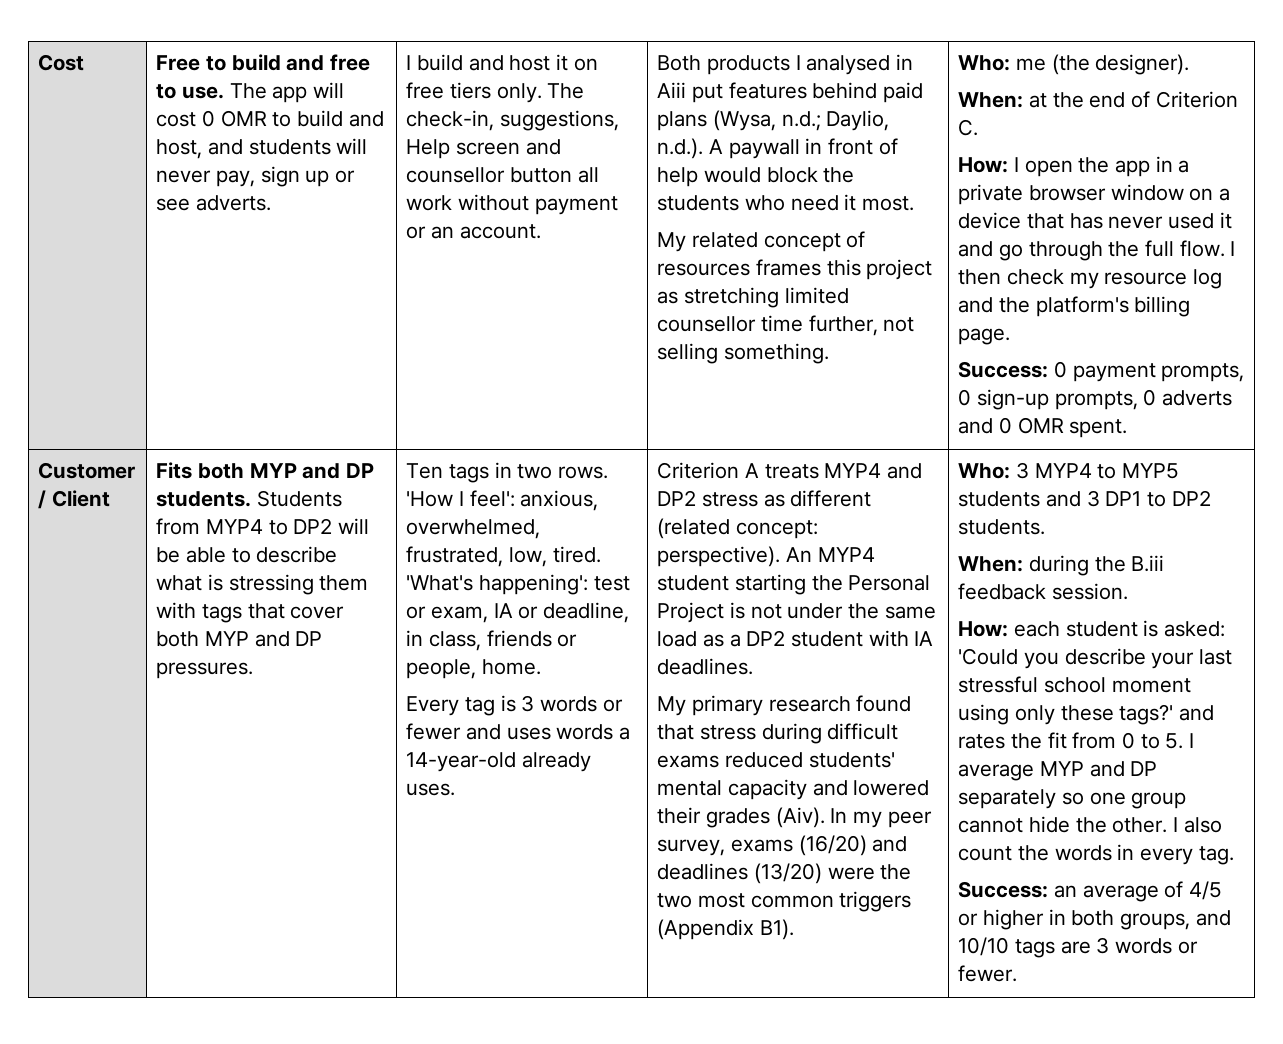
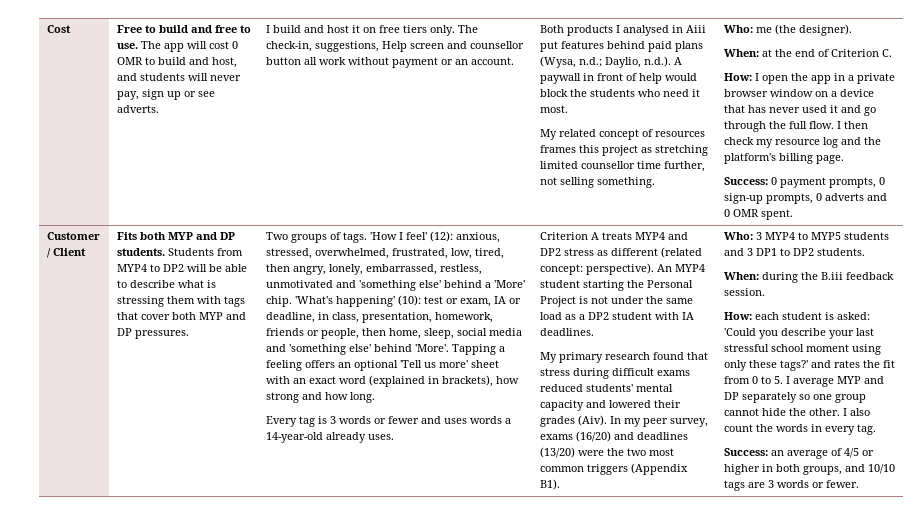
- Ten tags in two rows. 'How I feel': anxious, overwhelmed, frustrated, low, tired. 'What's happening': test or exam, IA or deadline, in class, friends or people, home.
+ Two groups of tags. 'How I feel' (12): anxious, stressed, overwhelmed, frustrated, low, tired, then angry, lonely, embarrassed, restless, unmotivated and 'something else' behind a 'More' chip. 'What's happening' (10): test or exam, IA or deadline, in class, presentation, homework, friends or people, then home, sleep, social media and 'something else' behind 'More'. Tapping a feeling offers an optional 'Tell us more' sheet with an exact word (explained in brackets), how strong and how long.

